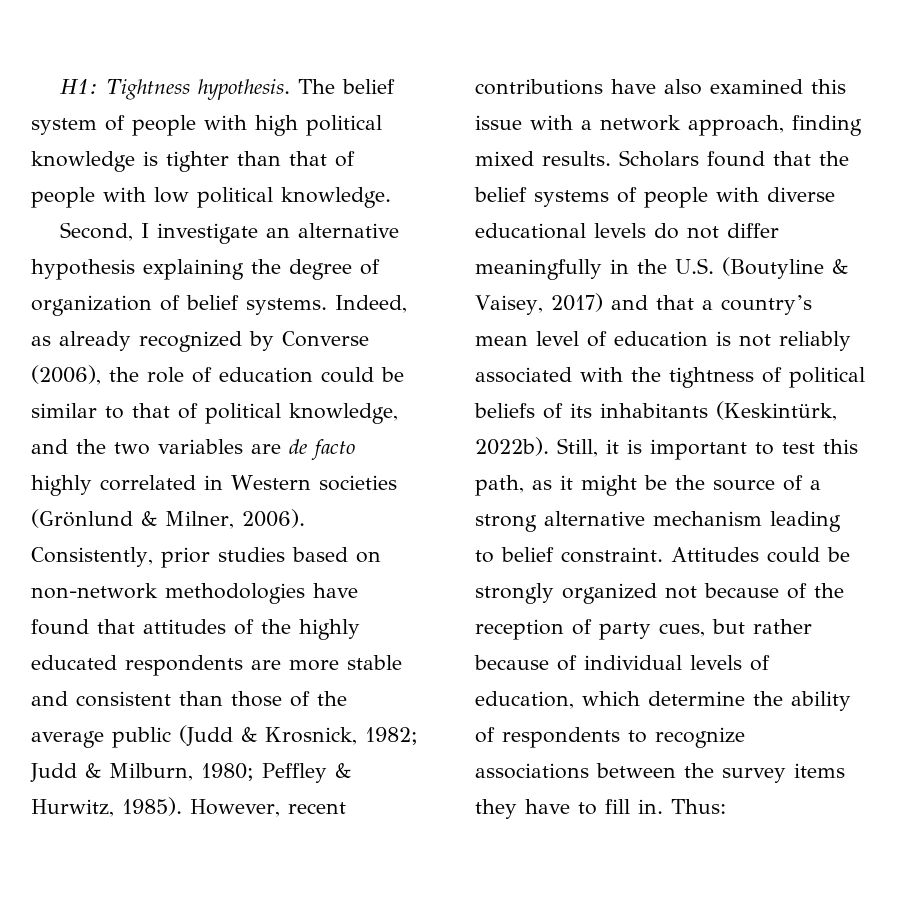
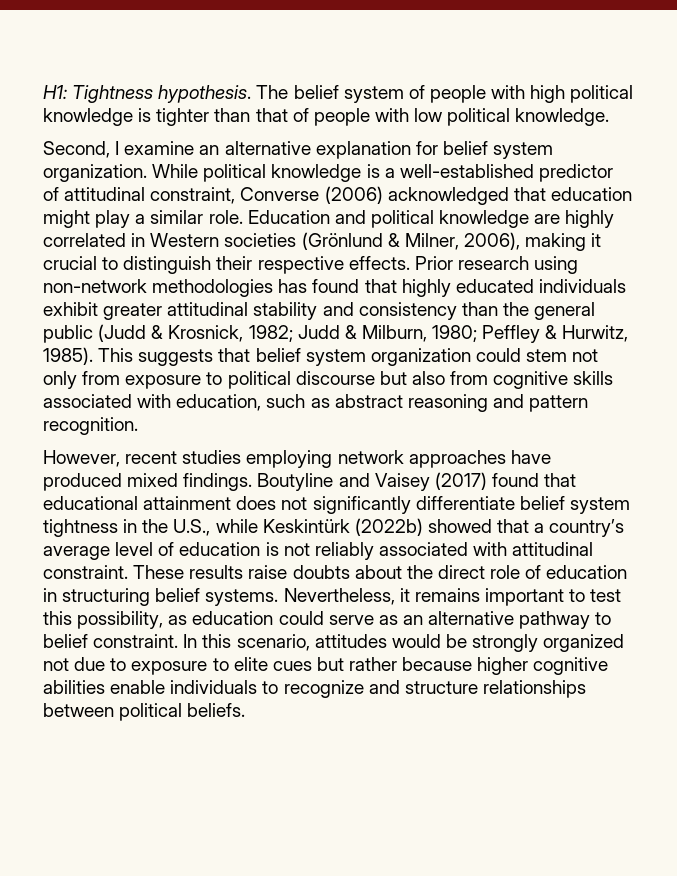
- Second, I investigate an alternative hypothesis explaining the degree of organization of belief systems. Indeed, as already recognized by Converse (2006), the role of education could be similar to that of political knowledge, and the two variables are de facto highly correlated in Western societies (Grönlund & Milner, 2006). Consistently, prior studies based on non-network methodologies have found that attitudes of the highly educated respondents are more stable and consistent than those of the average public (Judd & Krosnick, 1982; Judd & Milburn, 1980; Peffley & Hurwitz, 1985).
+ Second, I examine an alternative explanation for belief system organization. While political knowledge is a well-established predictor of attitudinal constraint, Converse (2006) acknowledged that education might play a similar role. Education and political knowledge are highly correlated in Western societies (Grönlund & Milner, 2006), making it crucial to distinguish their respective effects. Prior research using non-network methodologies has found that highly educated individuals exhibit greater attitudinal stability and consistency than the general public (Judd & Krosnick, 1982; Judd & Milburn, 1980; Peffley & Hurwitz, 1985).
- However, recent contributions have also examined this issue with a network approach, finding mixed results. Scholars found that the belief systems of people with diverse educational levels do not differ meaningfully in the U.S. (Boutyline & Vaisey, 2017) and that a country’s mean level of education is not reliably associated with the tightness of political beliefs of its inhabitants (Keskintürk, 2022b). Still, it is important to test this path, as it might be the source of a strong alternative mechanism leading to belief constraint. Attitudes could be strongly organized not because of the reception of party cues, but rather because of individual levels of education, which determine the ability of respondents to recognize associations between the survey items they have to fill in. Thus:
+ This suggests that belief system organization could stem not only from exposure to political discourse but also from cognitive skills associated with education, such as abstract reasoning and pattern recognition.
+ However, recent studies employing network approaches have produced mixed findings. Boutyline and Vaisey (2017) found that educational attainment does not significantly differentiate belief system tightness in the U.S., while Keskintürk (2022b) showed that a country’s average level of education is not reliably associated with attitudinal constraint. These results raise doubts about the direct role of education in structuring belief systems. Nevertheless, it remains important to test this possibility, as education could serve as an alternative pathway to belief constraint. In this scenario, attitudes would be strongly organized not due to exposure to elite cues but rather because higher cognitive abilities enable individuals to recognize and structure relationships between political beliefs.

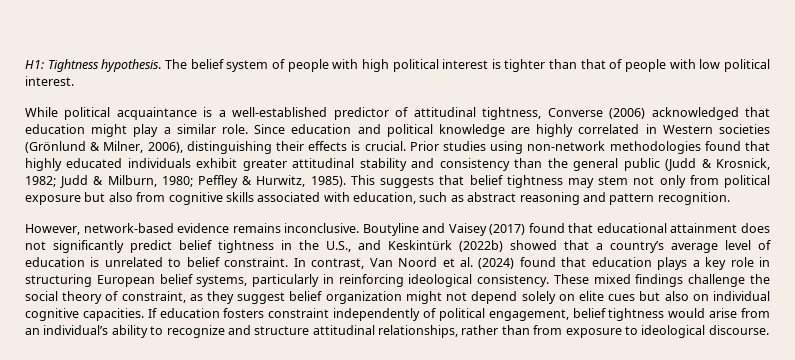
- The belief system of people with high political knowledge is tighter than that of people with low political knowledge.
- Second, I examine an alternative explanation for belief system organization. While political knowledge is a well-established predictor of attitudinal constraint, Converse (2006) acknowledged that education might play a similar role.
+ The belief system of people with high political interest is tighter than that of people with low political interest.
+ While political acquaintance is a well-established predictor of attitudinal tightness, Converse (2006) acknowledged that education might play a similar role.
- Education and political knowledge are highly correlated in Western societies (Grönlund & Milner, 2006), making it crucial to distinguish their respective effects. Prior research using non-network methodologies has found that highly educated individuals exhibit greater attitudinal stability and consistency than the general public (Judd & Krosnick, 1982; Judd & Milburn, 1980; Peffley & Hurwitz, 1985).
+ Since education and political knowledge are highly correlated in Western societies (Grönlund & Milner, 2006), distinguishing their effects is crucial. Prior studies using non-network methodologies found that highly educated individuals exhibit greater attitudinal stability and consistency than the general public (Judd & Krosnick, 1982; Judd & Milburn, 1980; Peffley & Hurwitz, 1985).
- This suggests that belief system organization could stem not only from exposure to political discourse but also from cognitive skills associated with education, such as abstract reasoning and pattern recognition.
+ This suggests that belief tightness may stem not only from political exposure but also from cognitive skills associated with education, such as abstract reasoning and pattern recognition.
- However, recent studies employing network approaches have produced mixed findings.
+ However, network-based evidence remains inconclusive.
- Boutyline and Vaisey (2017) found that educational attainment does not significantly differentiate belief system tightness in the U.S., while Keskintürk (2022b) showed that a country’s average level of education is not reliably associated with attitudinal constraint. These results raise doubts about the direct role of education in structuring belief systems. Nevertheless, it remains important to test this possibility, as education could serve as an alternative pathway to belief constraint. In this scenario, attitudes would be strongly organized not due to exposure to elite cues but rather because higher cognitive abilities enable individuals to recognize and structure relationships between political beliefs.
+ Boutyline and Vaisey (2017) found that educational attainment does not significantly predict belief tightness in the U.S., and Keskintürk (2022b) showed that a country’s average level of education is unrelated to belief constraint. In contrast, Van Noord et al. (2024) found that education plays a key role in structuring European belief systems, particularly in reinforcing ideological consistency. These mixed findings challenge the social theory of constraint, as they suggest belief organization might not depend solely on elite cues but also on individual cognitive capacities. If education fosters constraint independently of political engagement, belief tightness would arise from an individual’s ability to recognize and structure attitudinal relationships, rather than from exposure to ideological discourse.

